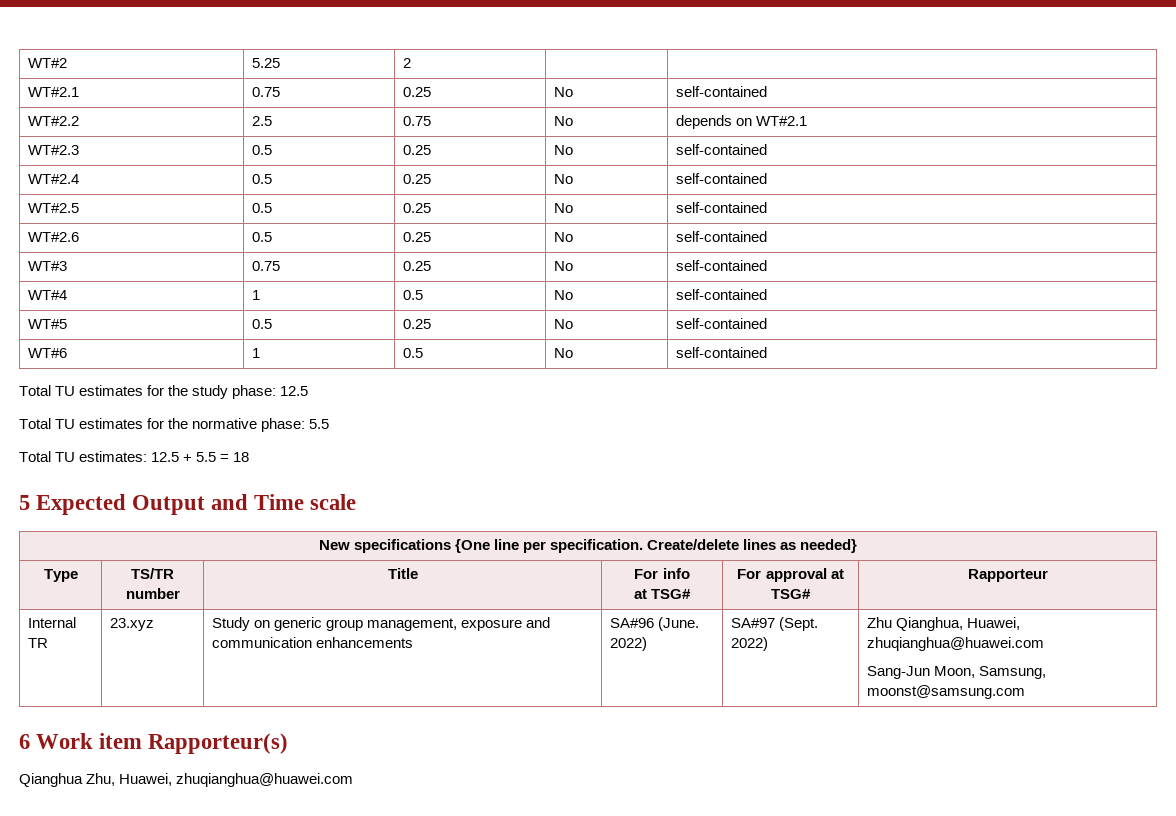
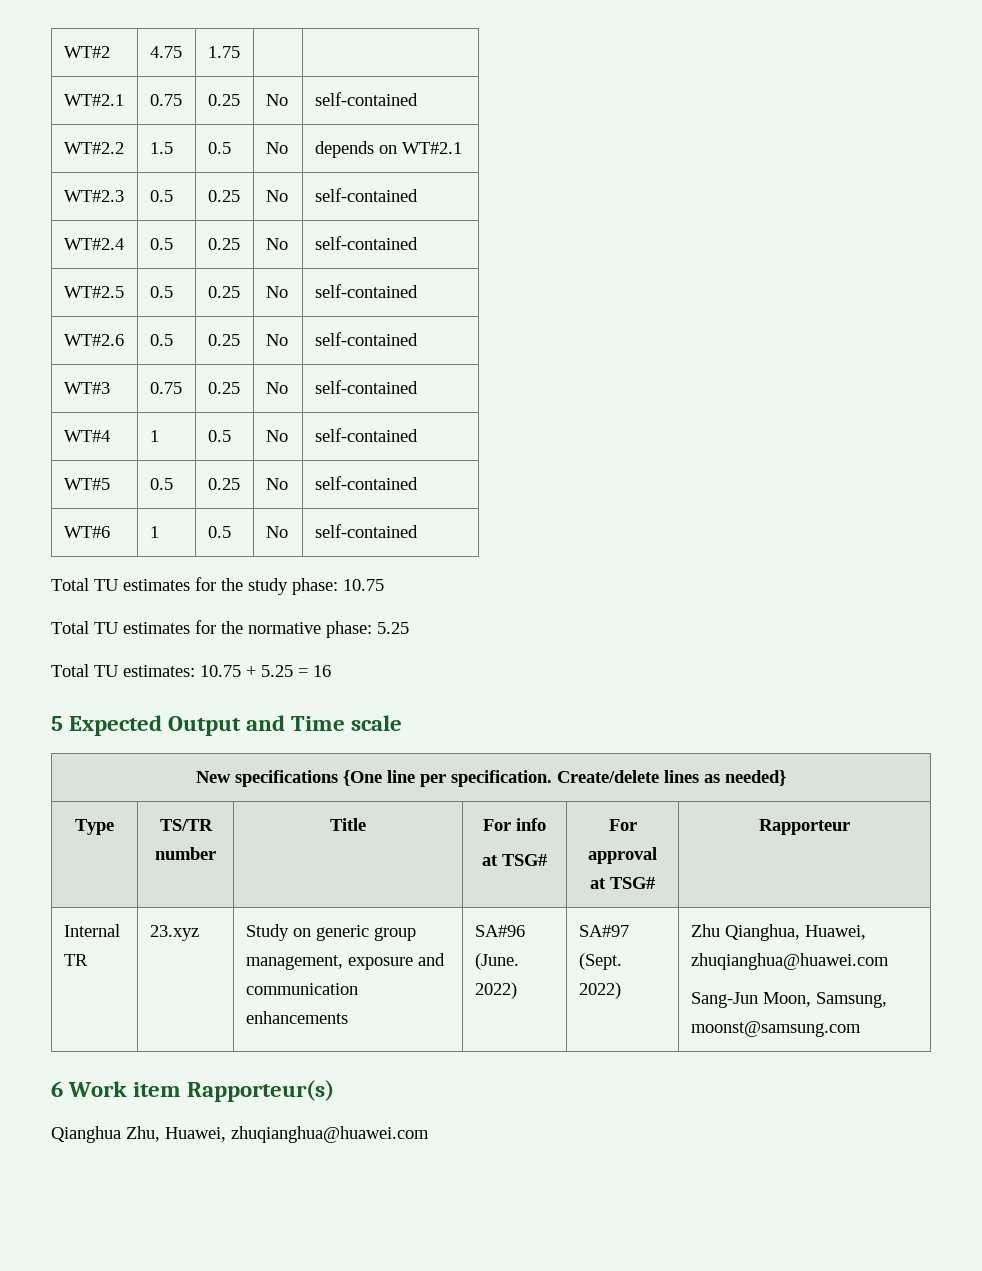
- WT#2 | 5.25 | 2 | |
+ WT#2 | 4.75 | 1.75 | |
- WT#2.2 | 2.5 | 0.75 | No | depends on WT#2.1
+ WT#2.2 | 1.5 | 0.5 | No | depends on WT#2.1
- Total TU estimates for the study phase: 12.5
+ Total TU estimates for the study phase: 10.75
- Total TU estimates for the normative phase: 5.5
+ Total TU estimates for the normative phase: 5.25
- Total TU estimates: 12.5 + 5.5 = 18
+ Total TU estimates: 10.75 + 5.25 = 16

